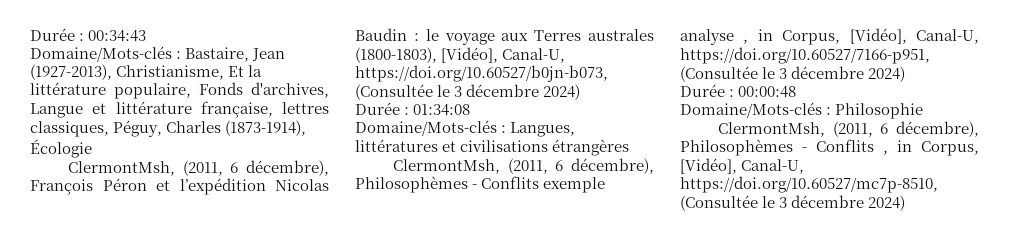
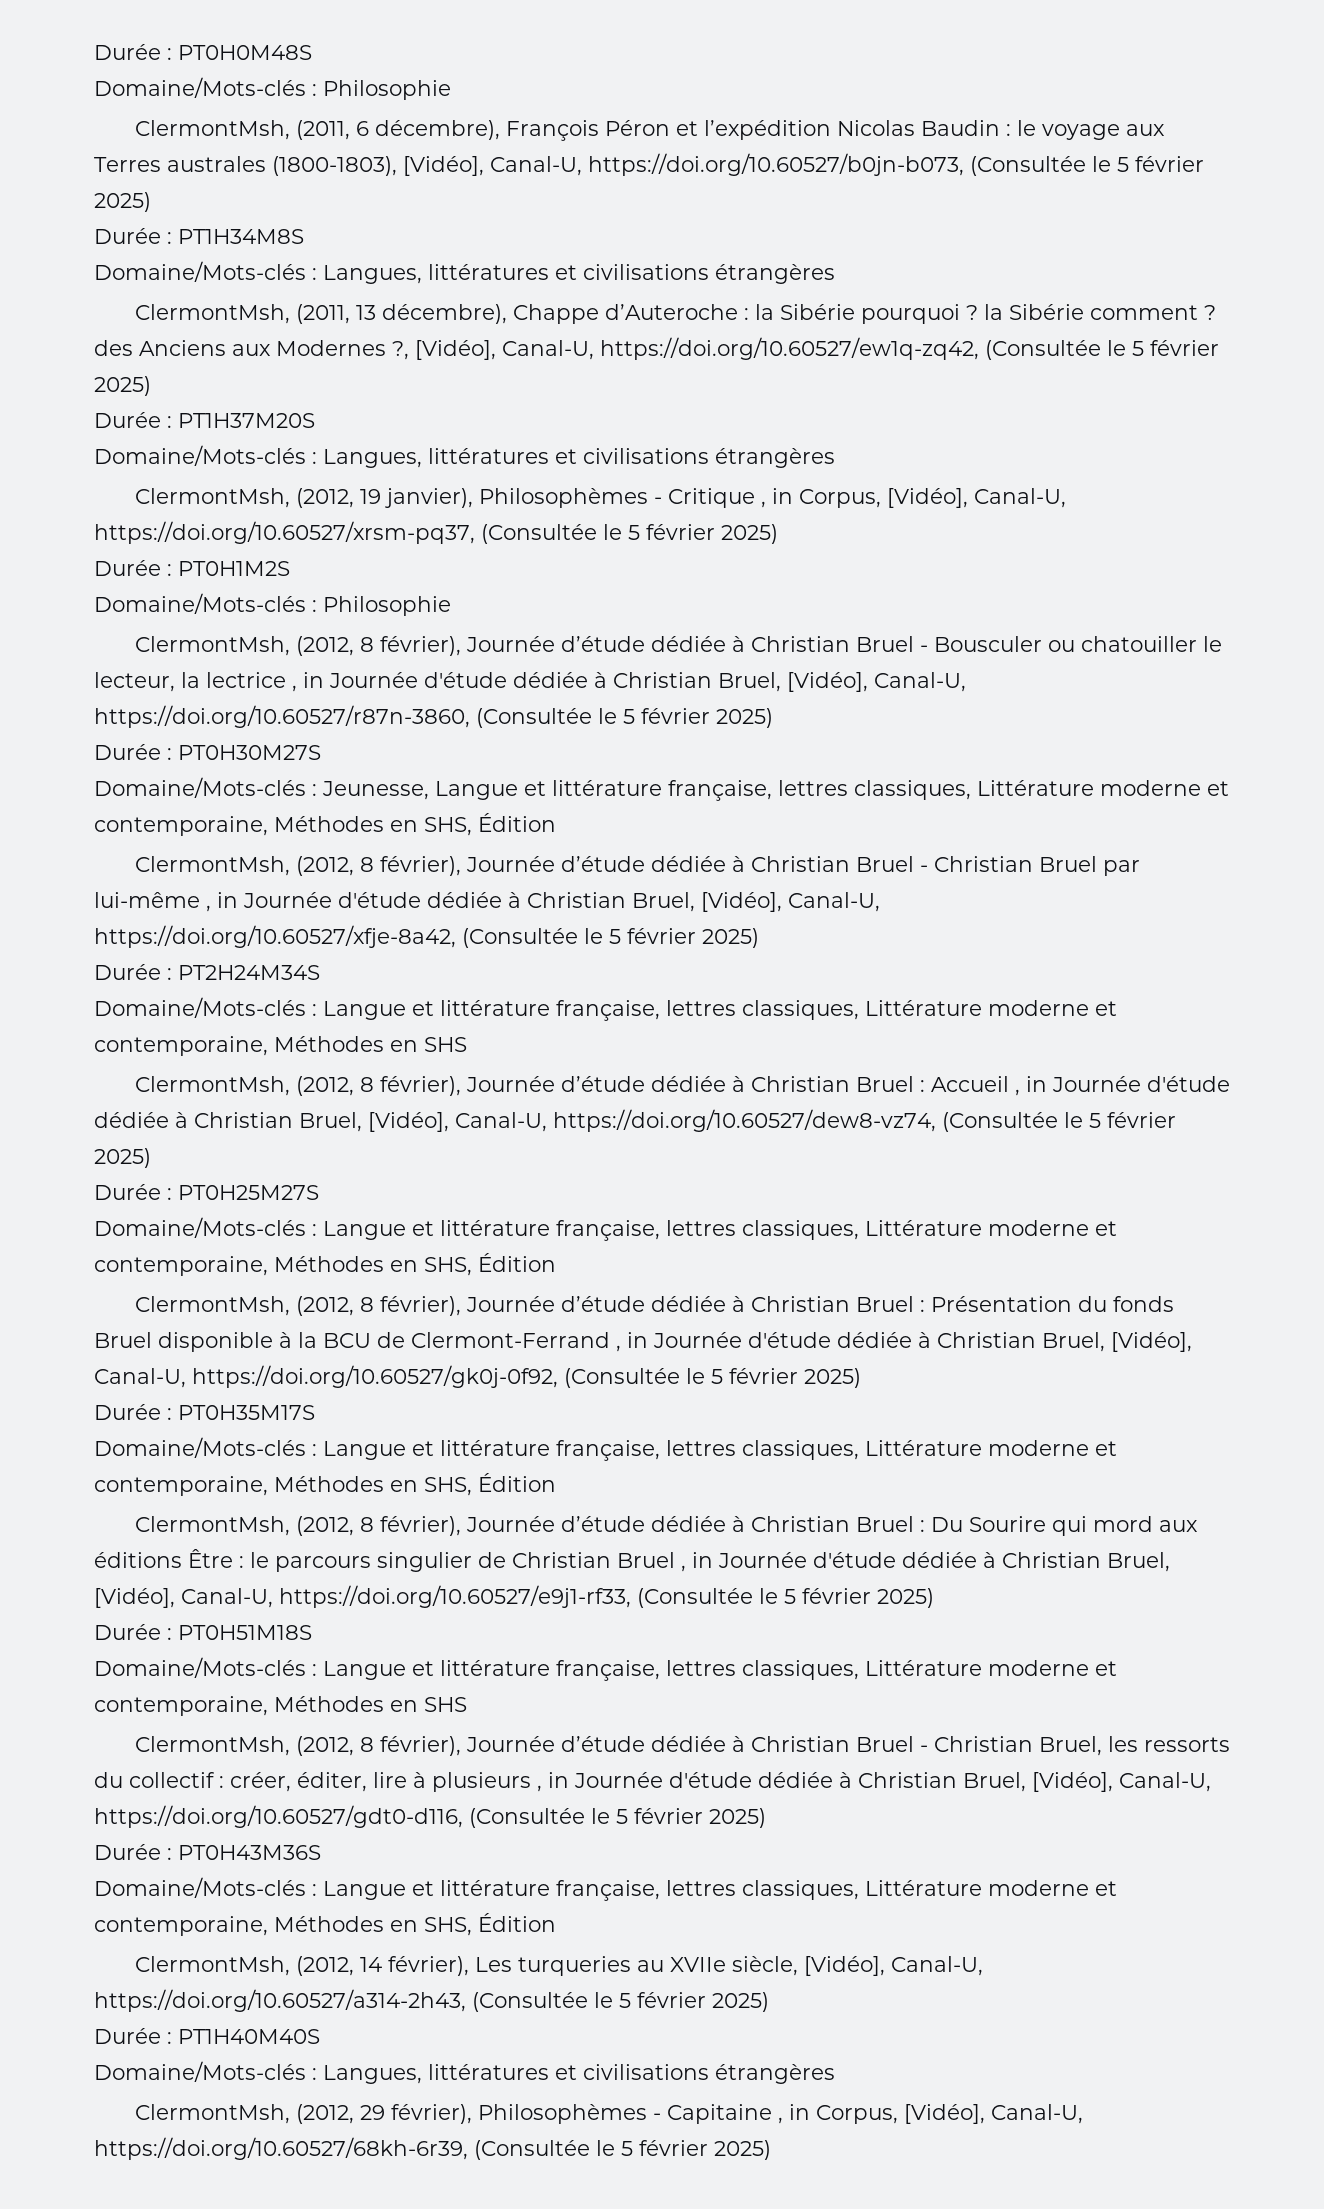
- Durée : 00:34:43
- Domaine/Mots-clés : Bastaire, Jean (1927-2013), Christianisme, Et la littérature populaire, Fonds d'archives, Langue et littérature française, lettres classiques, Péguy, Charles (1873-1914), Écologie
+ Durée : PT0H0M48S
+ Domaine/Mots-clés : Philosophie
- ClermontMsh, (2011, 6 décembre), François Péron et l’expédition Nicolas Baudin : le voyage aux Terres australes (1800-1803), [Vidéo], Canal-U, https://doi.org/10.60527/b0jn-b073, (Consultée le 3 décembre 2024)
- Durée : 01:34:08
+ ClermontMsh, (2011, 6 décembre), François Péron et l’expédition Nicolas Baudin : le voyage aux Terres australes (1800-1803), [Vidéo], Canal-U, https://doi.org/10.60527/b0jn-b073, (Consultée le 5 février 2025)
+ Durée : PT1H34M8S
- ClermontMsh, (2011, 6 décembre), Philosophèmes - Conflits exemple analyse , in Corpus, [Vidéo], Canal-U, https://doi.org/10.60527/7166-p951, (Consultée le 3 décembre 2024)
- Durée : 00:00:48
+ ClermontMsh, (2011, 13 décembre), Chappe d’Auteroche : la Sibérie pourquoi ? la Sibérie comment ? des Anciens aux Modernes ?, [Vidéo], Canal-U, https://doi.org/10.60527/ew1q-zq42, (Consultée le 5 février 2025)
+ Durée : PT1H37M20S
+ Domaine/Mots-clés : Langues, littératures et civilisations étrangères
+ ClermontMsh, (2012, 19 janvier), Philosophèmes - Critique , in Corpus, [Vidéo], Canal-U, https://doi.org/10.60527/xrsm-pq37, (Consultée le 5 février 2025)
+ Durée : PT0H1M2S
  Domaine/Mots-clés : Philosophie
- ClermontMsh, (2011, 6 décembre), Philosophèmes - Conflits , in Corpus, [Vidéo], Canal-U, https://doi.org/10.60527/mc7p-8510, (Consultée le 3 décembre 2024)
+ ClermontMsh, (2012, 8 février), Journée d’étude dédiée à Christian Bruel - Bousculer ou chatouiller le lecteur, la lectrice , in Journée d'étude dédiée à Christian Bruel, [Vidéo], Canal-U, https://doi.org/10.60527/r87n-3860, (Consultée le 5 février 2025)
+ Durée : PT0H30M27S
+ Domaine/Mots-clés : Jeunesse, Langue et littérature française, lettres classiques, Littérature moderne et contemporaine, Méthodes en SHS, Édition
+ ClermontMsh, (2012, 8 février), Journée d’étude dédiée à Christian Bruel - Christian Bruel par lui-même , in Journée d'étude dédiée à Christian Bruel, [Vidéo], Canal-U, https://doi.org/10.60527/xfje-8a42, (Consultée le 5 février 2025)
+ Durée : PT2H24M34S
+ Domaine/Mots-clés : Langue et littérature française, lettres classiques, Littérature moderne et contemporaine, Méthodes en SHS
+ ClermontMsh, (2012, 8 février), Journée d’étude dédiée à Christian Bruel : Accueil , in Journée d'étude dédiée à Christian Bruel, [Vidéo], Canal-U, https://doi.org/10.60527/dew8-vz74, (Consultée le 5 février 2025)
+ Durée : PT0H25M27S
+ Domaine/Mots-clés : Langue et littérature française, lettres classiques, Littérature moderne et contemporaine, Méthodes en SHS, Édition
+ ClermontMsh, (2012, 8 février), Journée d’étude dédiée à Christian Bruel : Présentation du fonds Bruel disponible à la BCU de Clermont-Ferrand , in Journée d'étude dédiée à Christian Bruel, [Vidéo], Canal-U, https://doi.org/10.60527/gk0j-0f92, (Consultée le 5 février 2025)
+ Durée : PT0H35M17S
+ Domaine/Mots-clés : Langue et littérature française, lettres classiques, Littérature moderne et contemporaine, Méthodes en SHS, Édition
+ ClermontMsh, (2012, 8 février), Journée d’étude dédiée à Christian Bruel : Du Sourire qui mord aux éditions Être : le parcours singulier de Christian Bruel , in Journée d'étude dédiée à Christian Bruel, [Vidéo], Canal-U, https://doi.org/10.60527/e9j1-rf33, (Consultée le 5 février 2025)
+ Durée : PT0H51M18S
+ Domaine/Mots-clés : Langue et littérature française, lettres classiques, Littérature moderne et contemporaine, Méthodes en SHS
+ ClermontMsh, (2012, 8 février), Journée d’étude dédiée à Christian Bruel - Christian Bruel, les ressorts du collectif : créer, éditer, lire à plusieurs , in Journée d'étude dédiée à Christian Bruel, [Vidéo], Canal-U, https://doi.org/10.60527/gdt0-d116, (Consultée le 5 février 2025)
+ Durée : PT0H43M36S
+ Domaine/Mots-clés : Langue et littérature française, lettres classiques, Littérature moderne et contemporaine, Méthodes en SHS, Édition
+ ClermontMsh, (2012, 14 février), Les turqueries au XVIIe siècle, [Vidéo], Canal-U, https://doi.org/10.60527/a314-2h43, (Consultée le 5 février 2025)
+ Durée : PT1H40M40S
+ Domaine/Mots-clés : Langues, littératures et civilisations étrangères
+ ClermontMsh, (2012, 29 février), Philosophèmes - Capitaine , in Corpus, [Vidéo], Canal-U, https://doi.org/10.60527/68kh-6r39, (Consultée le 5 février 2025)

